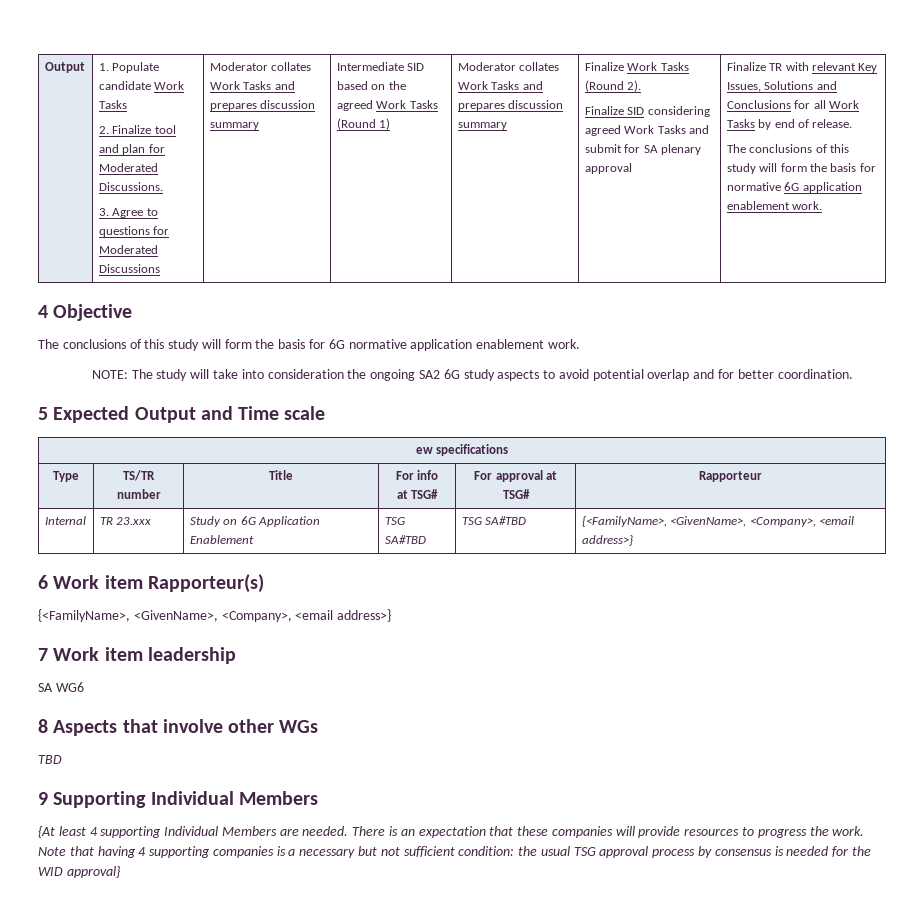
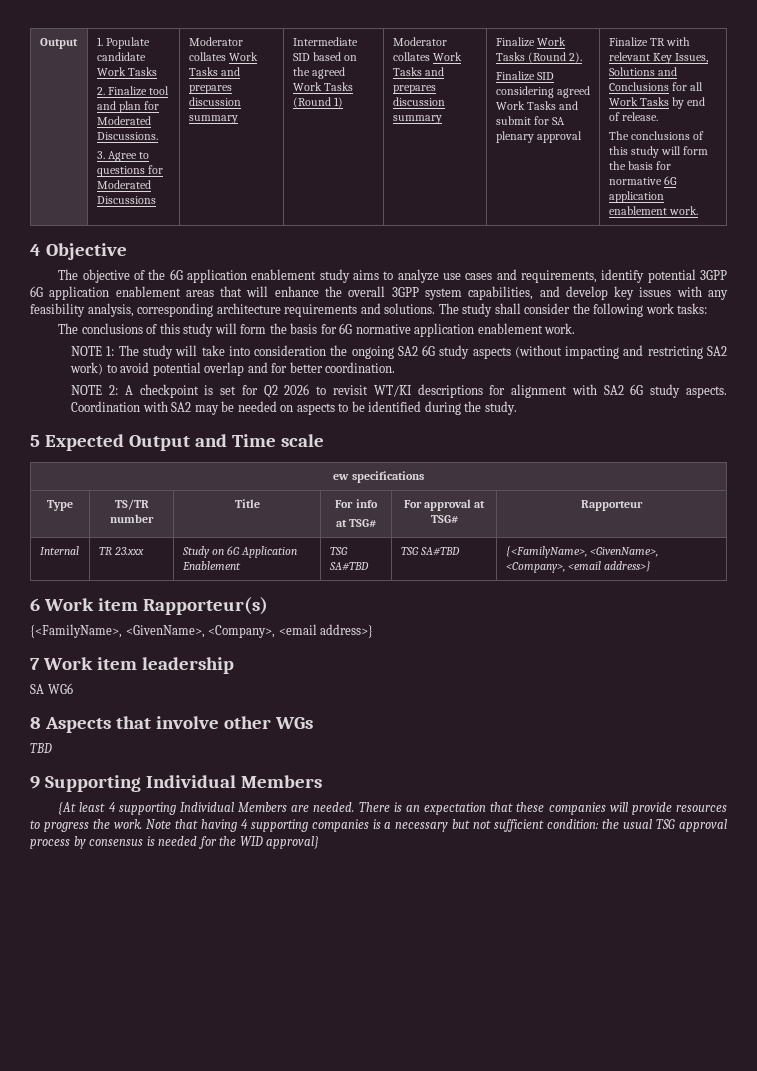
+ The objective of the 6G application enablement study aims to analyze use cases and requirements, identify potential 3GPP 6G application enablement areas that will enhance the overall 3GPP system capabilities, and develop key issues with any feasibility analysis, corresponding architecture requirements and solutions. The study shall consider the following work tasks:
- NOTE: The study will take into consideration the ongoing SA2 6G study aspects to avoid potential overlap and for better coordination.
+ NOTE 1: The study will take into consideration the ongoing SA2 6G study aspects (without impacting and restricting SA2 work) to avoid potential overlap and for better coordination.
+ NOTE 2: A checkpoint is set for Q2 2026 to revisit WT/KI descriptions for alignment with SA2 6G study aspects. Coordination with SA2 may be needed on aspects to be identified during the study.

